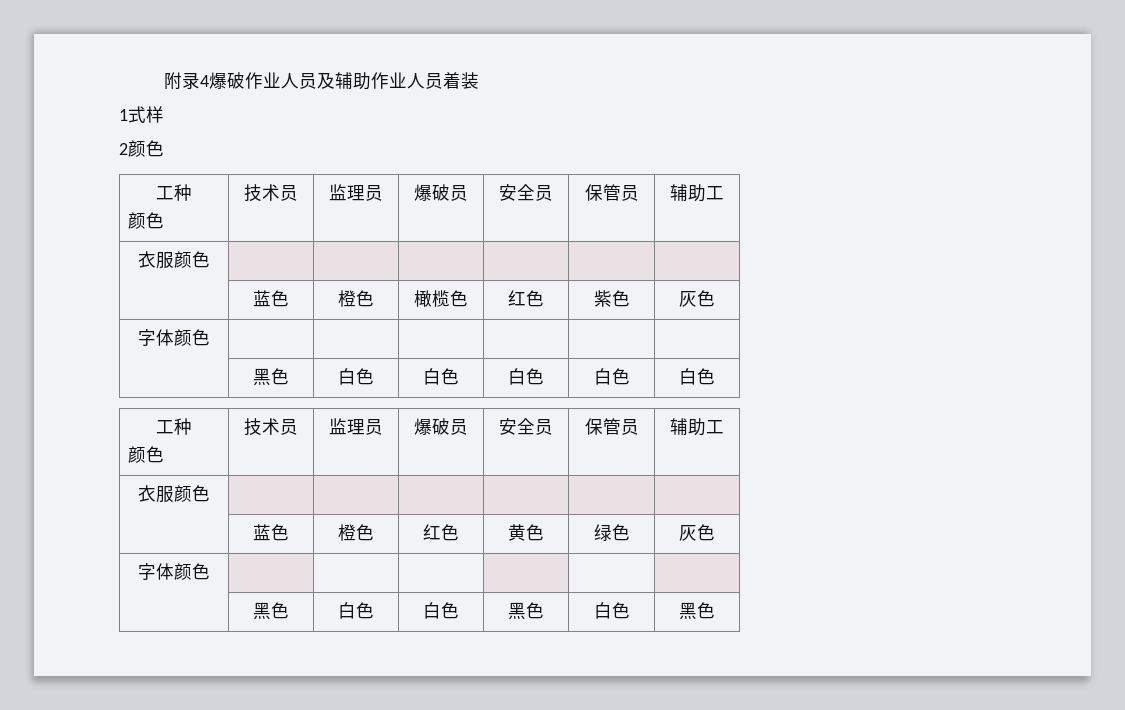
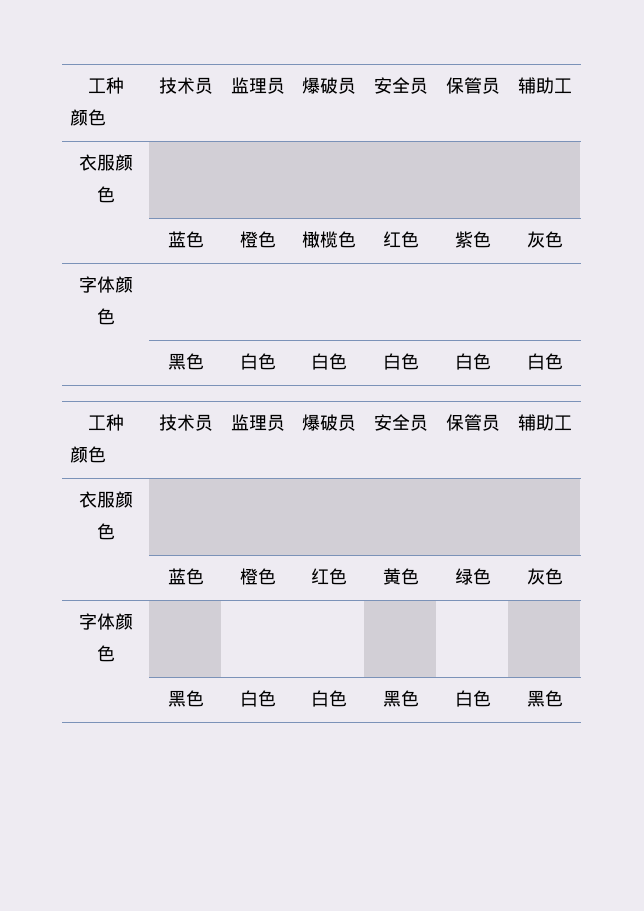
- 附录4爆破作业人员及辅助作业人员着装
- 1式样
- 2颜色

